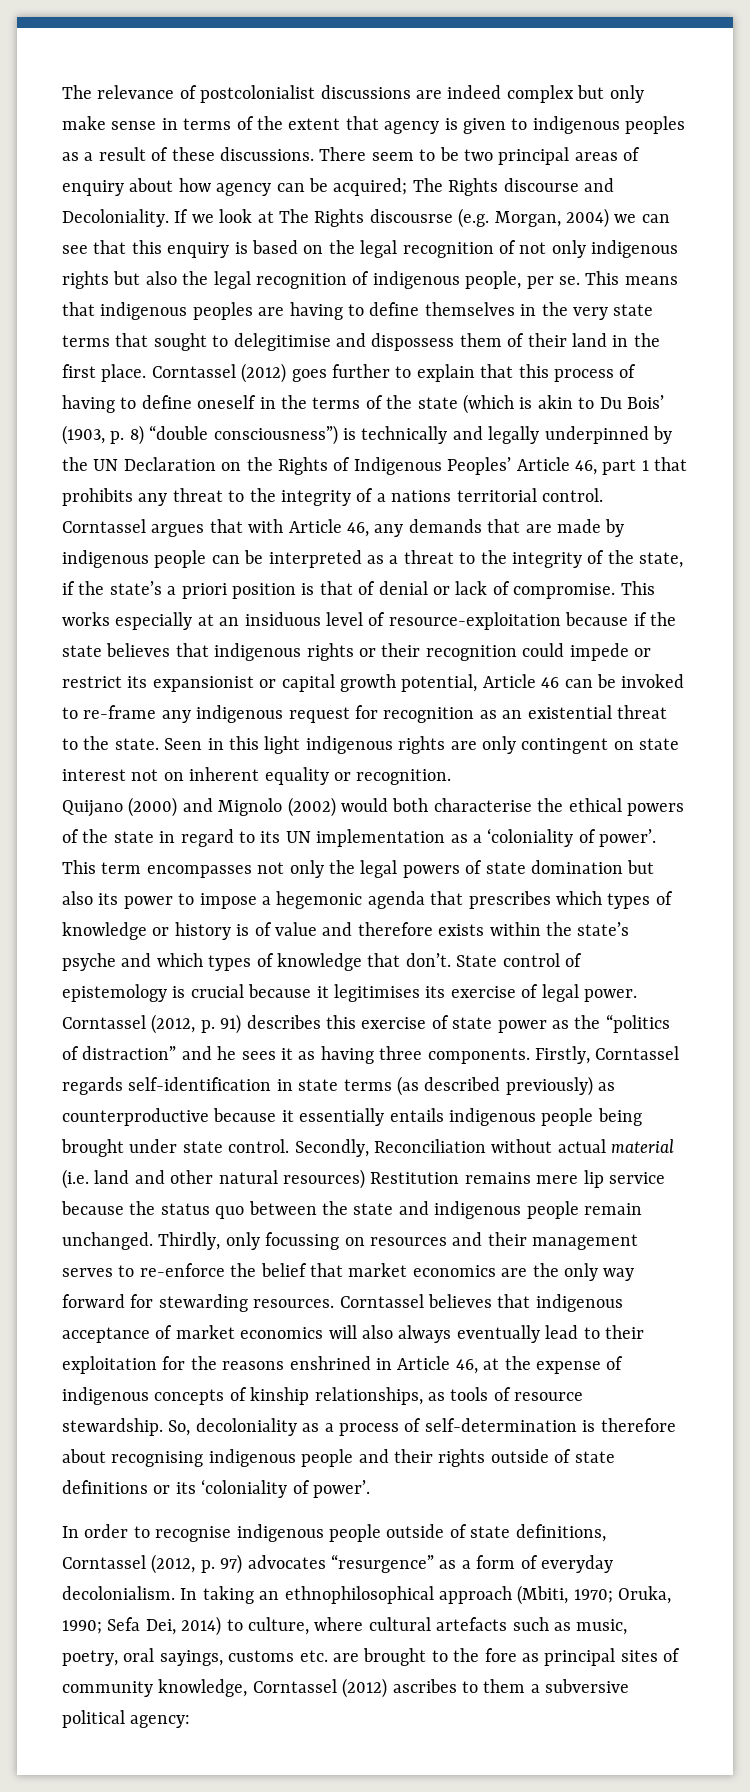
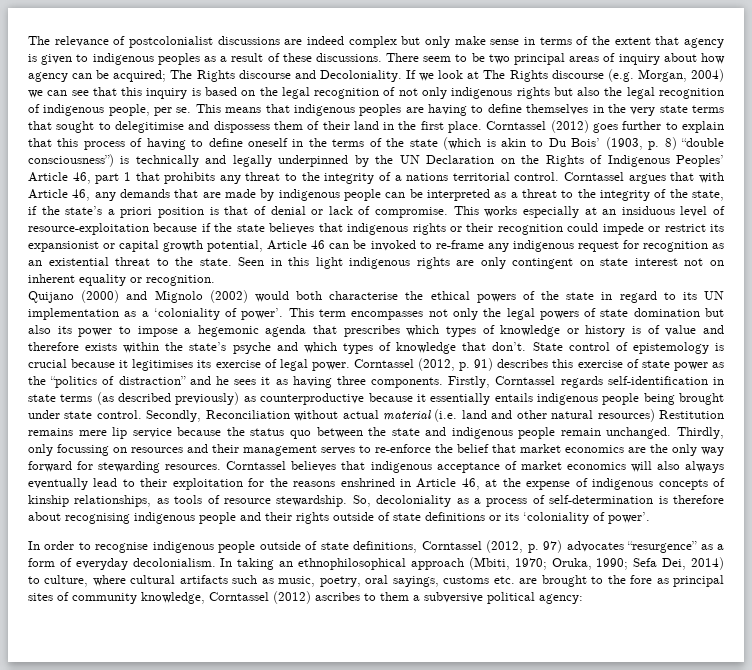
- There seem to be two principal areas of enquiry about how agency can be acquired; The Rights discourse and Decoloniality.
+ There seem to be two principal areas of inquiry about how agency can be acquired; The Rights discourse and Decoloniality.
- If we look at The Rights discousrse (e.g. Morgan, 2004) we can see that this enquiry is based on the legal recognition of not only indigenous rights but also the legal recognition of indigenous people, per se.
+ If we look at The Rights discourse (e.g. Morgan, 2004) we can see that this inquiry is based on the legal recognition of not only indigenous rights but also the legal recognition of indigenous people, per se.
- In taking an ethnophilosophical approach (Mbiti, 1970; Oruka, 1990; Sefa Dei, 2014) to culture, where cultural artefacts such as music, poetry, oral sayings, customs etc. are brought to the fore as principal sites of community knowledge, Corntassel (2012) ascribes to them a subversive political agency:
+ In taking an ethnophilosophical approach (Mbiti, 1970; Oruka, 1990; Sefa Dei, 2014) to culture, where cultural artifacts such as music, poetry, oral sayings, customs etc. are brought to the fore as principal sites of community knowledge, Corntassel (2012) ascribes to them a subversive political agency:

